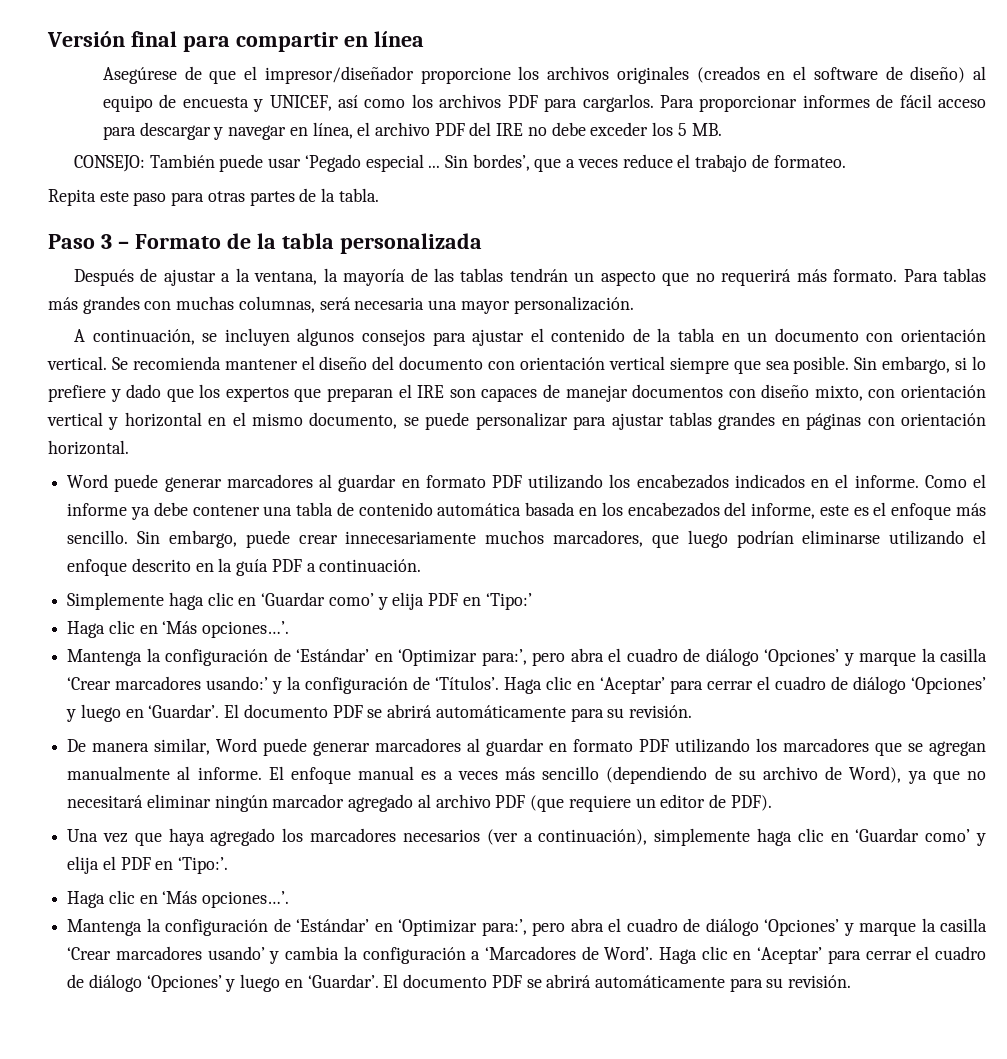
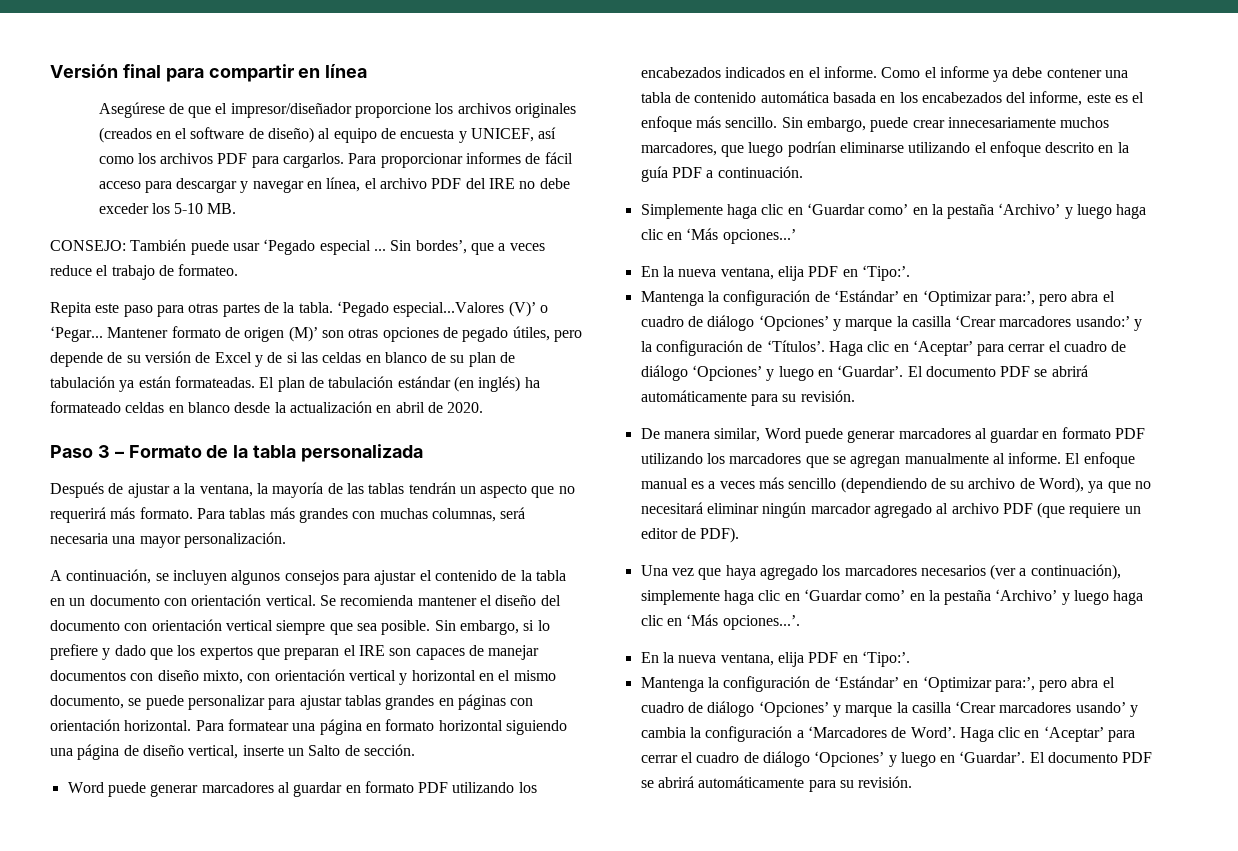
- Para proporcionar informes de fácil acceso para descargar y navegar en línea, el archivo PDF del IRE no debe exceder los 5 MB.
+ Para proporcionar informes de fácil acceso para descargar y navegar en línea, el archivo PDF del IRE no debe exceder los 5-10 MB.
+ ‘Pegado especial...Valores (V)’ o ‘Pegar... Mantener formato de origen (M)’ son otras opciones de pegado útiles, pero depende de su versión de Excel y de si las celdas en blanco de su plan de tabulación ya están formateadas. El plan de tabulación estándar (en inglés) ha formateado celdas en blanco desde la actualización en abril de 2020.
+ Para formatear una página en formato horizontal siguiendo una página de diseño vertical, inserte un Salto de sección.
- Simplemente haga clic en ‘Guardar como’ y elija PDF en ‘Tipo:’
- Haga clic en ‘Más opciones…’.
+ Simplemente haga clic en ‘Guardar como’ en la pestaña ‘Archivo’ y luego haga clic en ‘Más opciones...’
+ En la nueva ventana, elija PDF en ‘Tipo:’.
- Una vez que haya agregado los marcadores necesarios (ver a continuación), simplemente haga clic en ‘Guardar como’ y elija el PDF en ‘Tipo:’.
- Haga clic en ‘Más opciones…’.
+ Una vez que haya agregado los marcadores necesarios (ver a continuación), simplemente haga clic en ‘Guardar como’ en la pestaña ‘Archivo’ y luego haga clic en ‘Más opciones...’.
+ En la nueva ventana, elija PDF en ‘Tipo:’.

